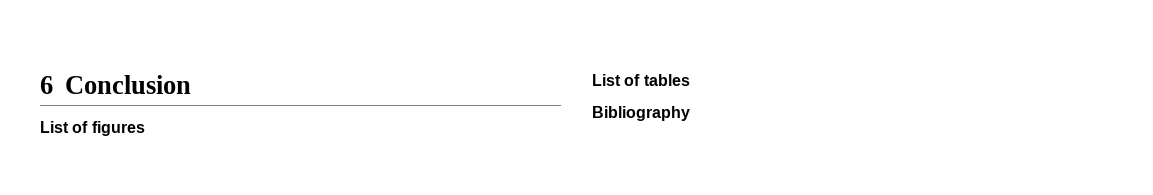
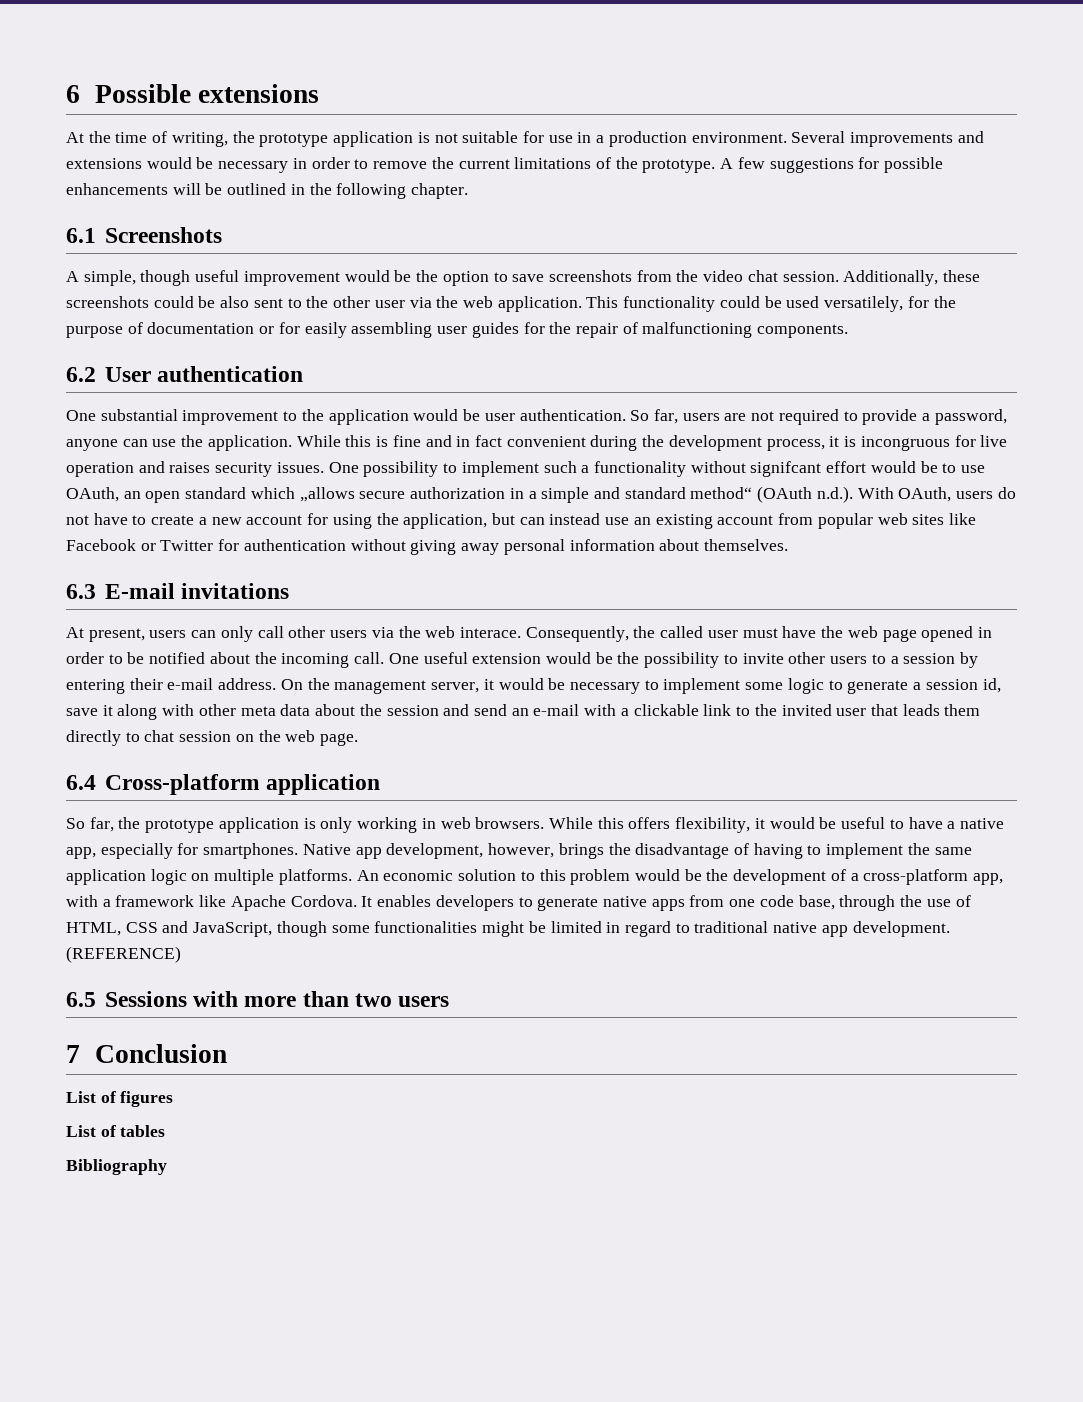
- 6 Conclusion
+ 6 Possible extensions
+ At the time of writing, the prototype application is not suitable for use in a production environment. Several improvements and extensions would be necessary in order to remove the current limitations of the prototype. A few suggestions for possible enhancements will be outlined in the following chapter.
+ 6.1 Screenshots
+ A simple, though useful improvement would be the option to save screenshots from the video chat session. Additionally, these screenshots could be also sent to the other user via the web application. This functionality could be used versatilely, for the purpose of documentation or for easily assembling user guides for the repair of malfunctioning components.
+ 6.2 User authentication
+ One substantial improvement to the application would be user authentication. So far, users are not required to provide a password, anyone can use the application. While this is fine and in fact convenient during the development process, it is incongruous for live operation and raises security issues. One possibility to implement such a functionality without signifcant effort would be to use OAuth, an open standard which „allows secure authorization in a simple and standard method“ (OAuth n.d.). With OAuth, users do not have to create a new account for using the application, but can instead use an existing account from popular web sites like Facebook or Twitter for authentication without giving away personal information about themselves.
+ 6.3 E-mail invitations
+ At present, users can only call other users via the web interace. Consequently, the called user must have the web page opened in order to be notified about the incoming call. One useful extension would be the possibility to invite other users to a session by entering their e-mail address. On the management server, it would be necessary to implement some logic to generate a session id, save it along with other meta data about the session and send an e-mail with a clickable link to the invited user that leads them directly to chat session on the web page.
+ 6.4 Cross-platform application
+ So far, the prototype application is only working in web browsers. While this offers flexibility, it would be useful to have a native app, especially for smartphones. Native app development, however, brings the disadvantage of having to implement the same application logic on multiple platforms. An economic solution to this problem would be the development of a cross-platform app, with a framework like Apache Cordova. It enables developers to generate native apps from one code base, through the use of HTML, CSS and JavaScript, though some functionalities might be limited in regard to traditional native app development. (REFERENCE)
+ 6.5 Sessions with more than two users
+ 7 Conclusion

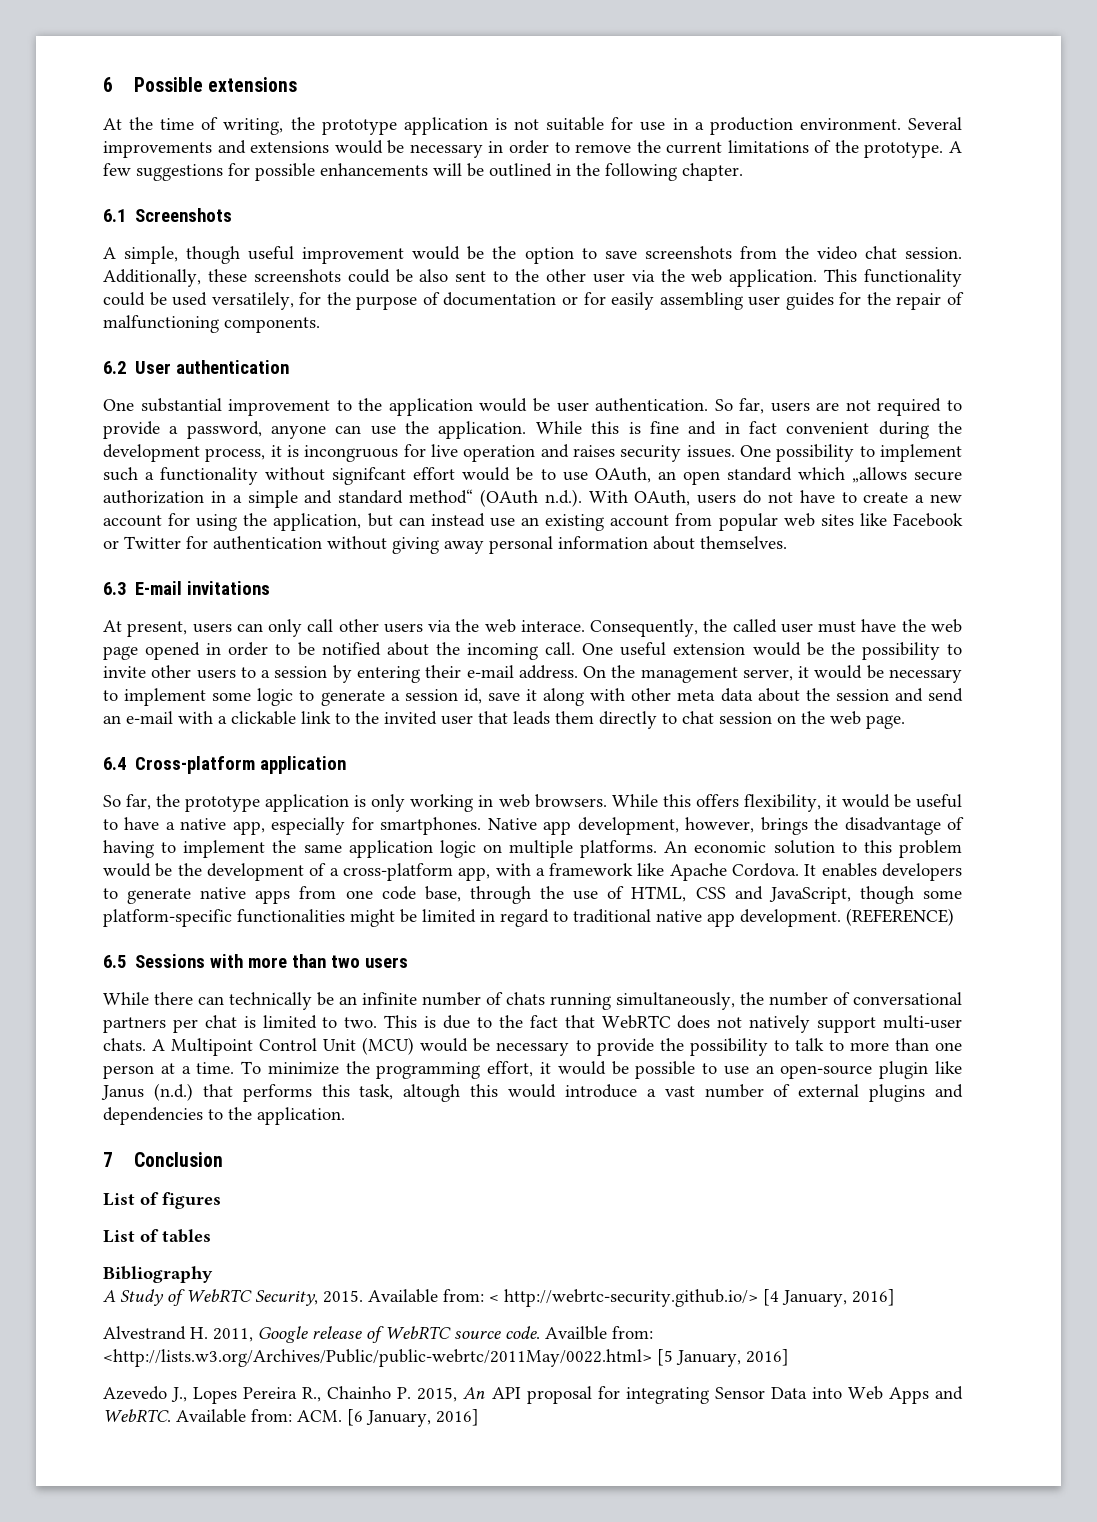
- It enables developers to generate native apps from one code base, through the use of HTML, CSS and JavaScript, though some functionalities might be limited in regard to traditional native app development.
+ It enables developers to generate native apps from one code base, through the use of HTML, CSS and JavaScript, though some platform-specific functionalities might be limited in regard to traditional native app development.
+ While there can technically be an infinite number of chats running simultaneously, the number of conversational partners per chat is limited to two. This is due to the fact that WebRTC does not natively support multi-user chats. A Multipoint Control Unit (MCU) would be necessary to provide the possibility to talk to more than one person at a time. To minimize the programming effort, it would be possible to use an open-source plugin like Janus (n.d.) that performs this task, altough this would introduce a vast number of external plugins and dependencies to the application.
+ A Study of WebRTC Security, 2015. Available from: < http://webrtc-security.github.io/> [4 January, 2016]
+ Alvestrand H. 2011, Google release of WebRTC source code. Availble from: <http://lists.w3.org/Archives/Public/public-webrtc/2011May/0022.html> [5 January, 2016]
+ Azevedo J., Lopes Pereira R., Chainho P. 2015, An API proposal for integrating Sensor Data into Web Apps and WebRTC. Available from: ACM. [6 January, 2016]

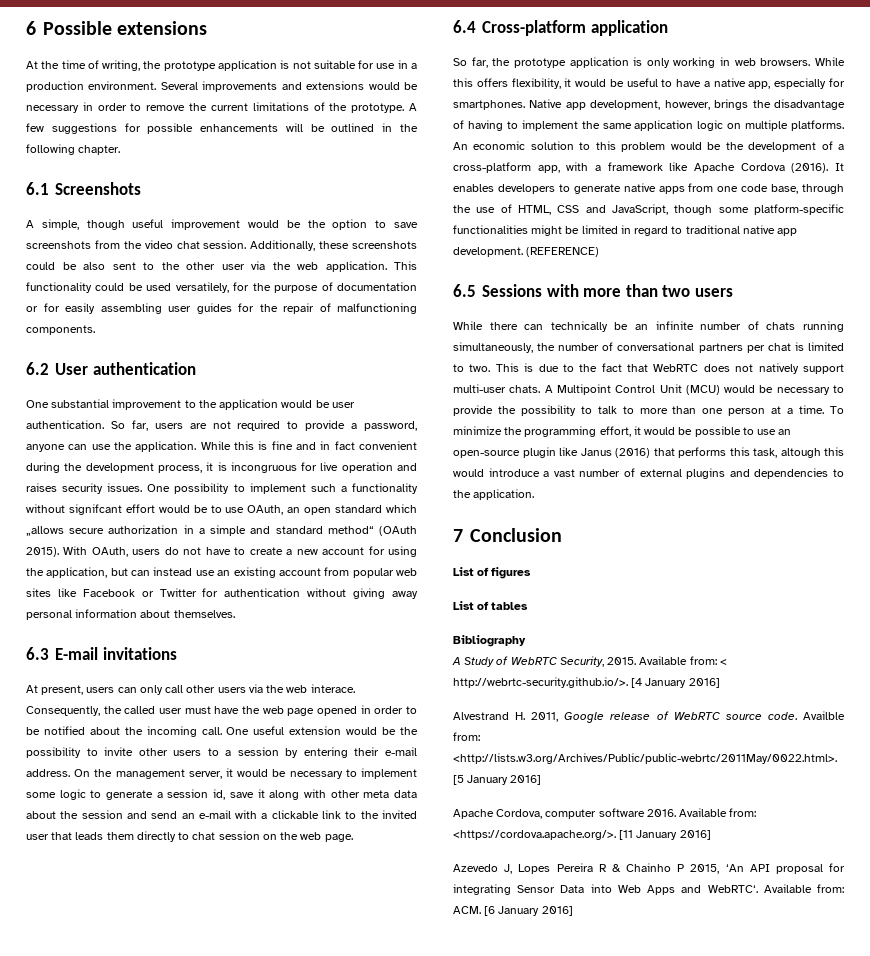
- One possibility to implement such a functionality without signifcant effort would be to use OAuth, an open standard which „allows secure authorization in a simple and standard method“ (OAuth n.d.). With OAuth, users do not have to create a new account for using the application, but can instead use an existing account from popular web sites like Facebook or Twitter for authentication without giving away personal information about themselves.
+ One possibility to implement such a functionality without signifcant effort would be to use OAuth, an open standard which „allows secure authorization in a simple and standard method“ (OAuth 2015). With OAuth, users do not have to create a new account for using the application, but can instead use an existing account from popular web sites like Facebook or Twitter for authentication without giving away personal information about themselves.
- An economic solution to this problem would be the development of a cross-platform app, with a framework like Apache Cordova.
+ An economic solution to this problem would be the development of a cross-platform app, with a framework like Apache Cordova (2016).
- To minimize the programming effort, it would be possible to use an open-source plugin like Janus (n.d.) that performs this task, altough this would introduce a vast number of external plugins and dependencies to the application.
+ To minimize the programming effort, it would be possible to use an open-source plugin like Janus (2016) that performs this task, altough this would introduce a vast number of external plugins and dependencies to the application.
- Available from: < http://webrtc-security.github.io/> [4 January, 2016]
+ Available from: < http://webrtc-security.github.io/>. [4 January 2016]
- Availble from: <http://lists.w3.org/Archives/Public/public-webrtc/2011May/0022.html> [5 January, 2016]
+ Availble from: <http://lists.w3.org/Archives/Public/public-webrtc/2011May/0022.html>. [5 January 2016]
+ Apache Cordova, computer software 2016. Available from: <https://cordova.apache.org/>. [11 January 2016]
- Azevedo J., Lopes Pereira R., Chainho P. 2015, An API proposal for integrating Sensor Data into Web Apps and WebRTC.
+ Azevedo J, Lopes Pereira R & Chainho P 2015, ‘An API proposal for integrating Sensor Data into Web Apps and WebRTC‘.
- Available from: ACM. [6 January, 2016]
+ Available from: ACM. [6 January 2016]

